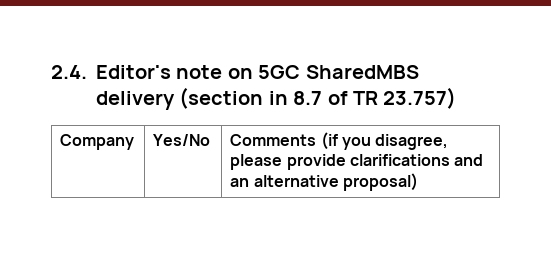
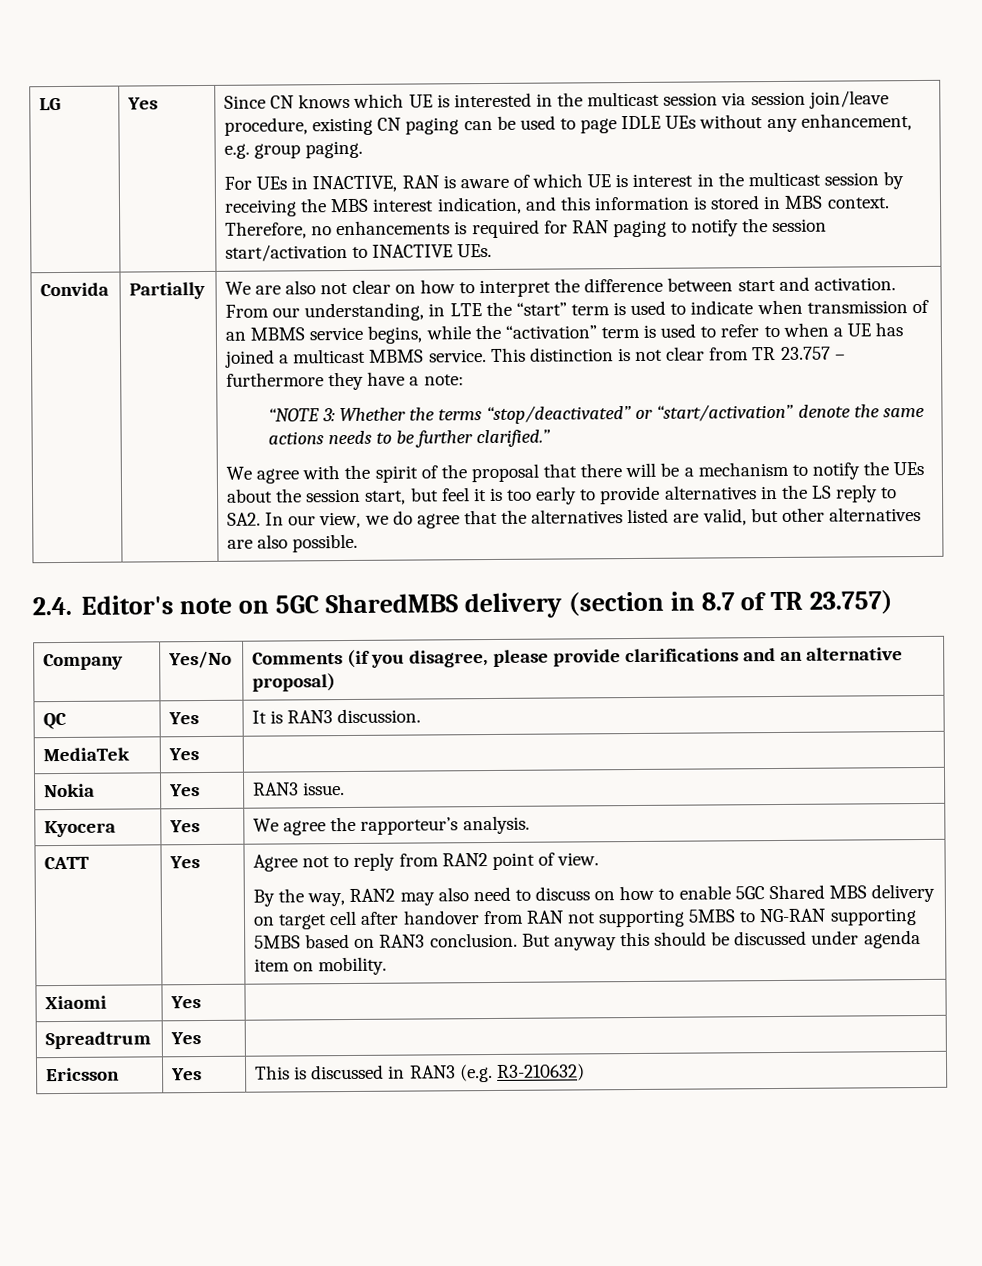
+ LG | Yes | Since CN knows which UE is interested in the multicast session via session join/leave procedure, existing CN paging can be used to page IDLE UEs without any enhancement, e.g. group paging.
+ For UEs in INACTIVE, RAN is aware of which UE is interest in the multicast session by receiving the MBS interest indication, and this information is stored in MBS context. Therefore, no enhancements is required for RAN paging to notify the session start/activation to INACTIVE UEs.
+ Convida | Partially | We are also not clear on how to interpret the difference between start and activation. From our understanding, in LTE the “start” term is used to indicate when transmission of an MBMS service begins, while the “activation” term is used to refer to when a UE has joined a multicast MBMS service. This distinction is not clear from TR 23.757 – furthermore they have a note:
+ “NOTE 3: Whether the terms “stop/deactivated” or “start/activation” denote the same actions needs to be further clarified.”
+ We agree with the spirit of the proposal that there will be a mechanism to notify the UEs about the session start, but feel it is too early to provide alternatives in the LS reply to SA2. In our view, we do agree that the alternatives listed are valid, but other alternatives are also possible.
+ QC | Yes | It is RAN3 discussion.
+ MediaTek | Yes |
+ Nokia | Yes | RAN3 issue.
+ Kyocera | Yes | We agree the rapporteur’s analysis.
+ CATT | Yes | Agree not to reply from RAN2 point of view.
+ By the way, RAN2 may also need to discuss on how to enable 5GC Shared MBS delivery on target cell after handover from RAN not supporting 5MBS to NG-RAN supporting 5MBS based on RAN3 conclusion. But anyway this should be discussed under agenda item on mobility.
+ Xiaomi | Yes |
+ Spreadtrum | Yes |
+ Ericsson | Yes | This is discussed in RAN3 (e.g. R3-210632)

